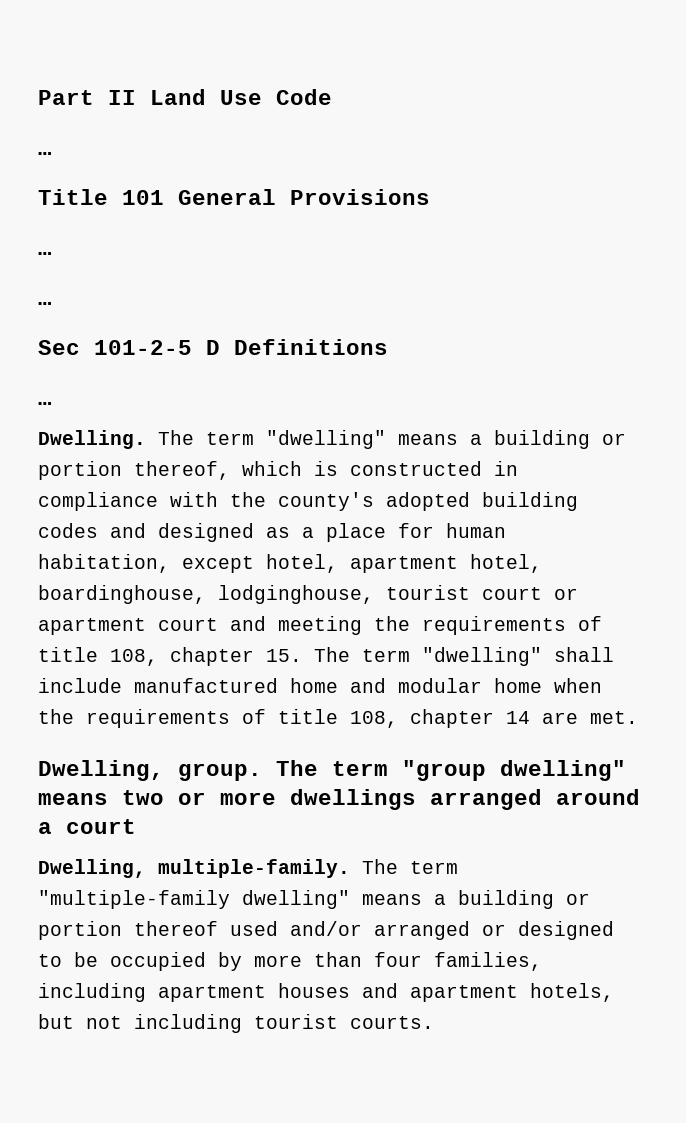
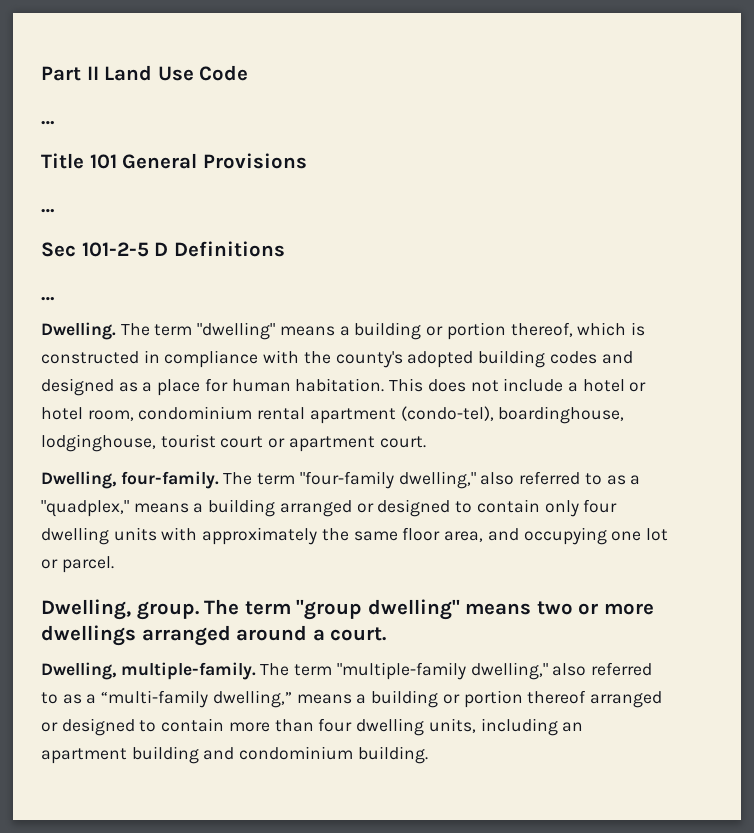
  Title 101 General Provisions
- …
- The term "dwelling" means a building or portion thereof, which is constructed in compliance with the county's adopted building codes and designed as a place for human habitation, except hotel, apartment hotel, boardinghouse, lodginghouse, tourist court or apartment court and meeting the requirements of title 108, chapter 15. The term "dwelling" shall include manufactured home and modular home when the requirements of title 108, chapter 14 are met.
+ The term "dwelling" means a building or portion thereof, which is constructed in compliance with the county's adopted building codes and designed as a place for human habitation. This does not include a hotel or hotel room, condominium rental apartment (condo-tel), boardinghouse, lodginghouse, tourist court or apartment court.
+ Dwelling, four-family. The term "four-family dwelling," also referred to as a "quadplex," means a building arranged or designed to contain only four dwelling units with approximately the same floor area, and occupying one lot or parcel.
- The term "group dwelling" means two or more dwellings arranged around a court
+ The term "group dwelling" means two or more dwellings arranged around a court.
- The term "multiple-family dwelling" means a building or portion thereof used and/or arranged or designed to be occupied by more than four families, including apartment houses and apartment hotels, but not including tourist courts.
+ The term "multiple-family dwelling," also referred to as a “multi-family dwelling,” means a building or portion thereof arranged or designed to contain more than four dwelling units, including an apartment building and condominium building.

